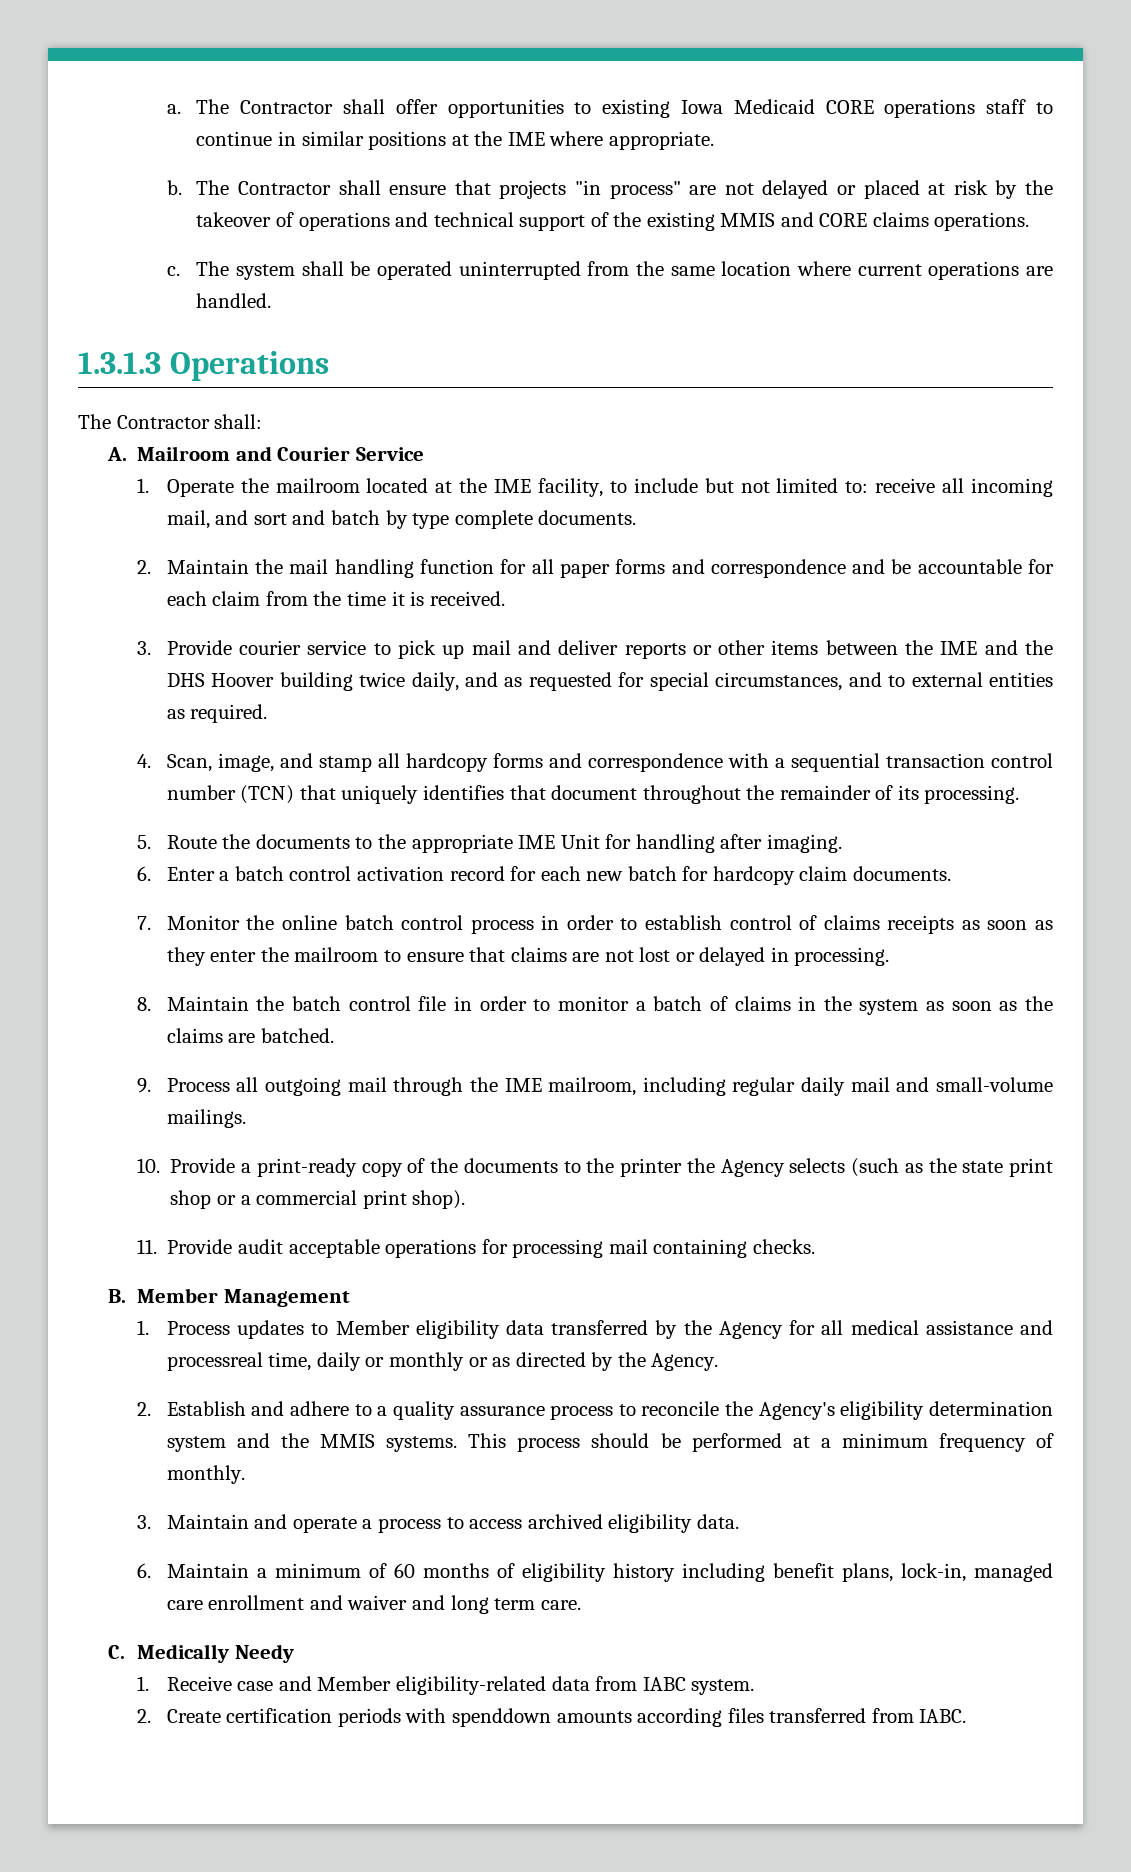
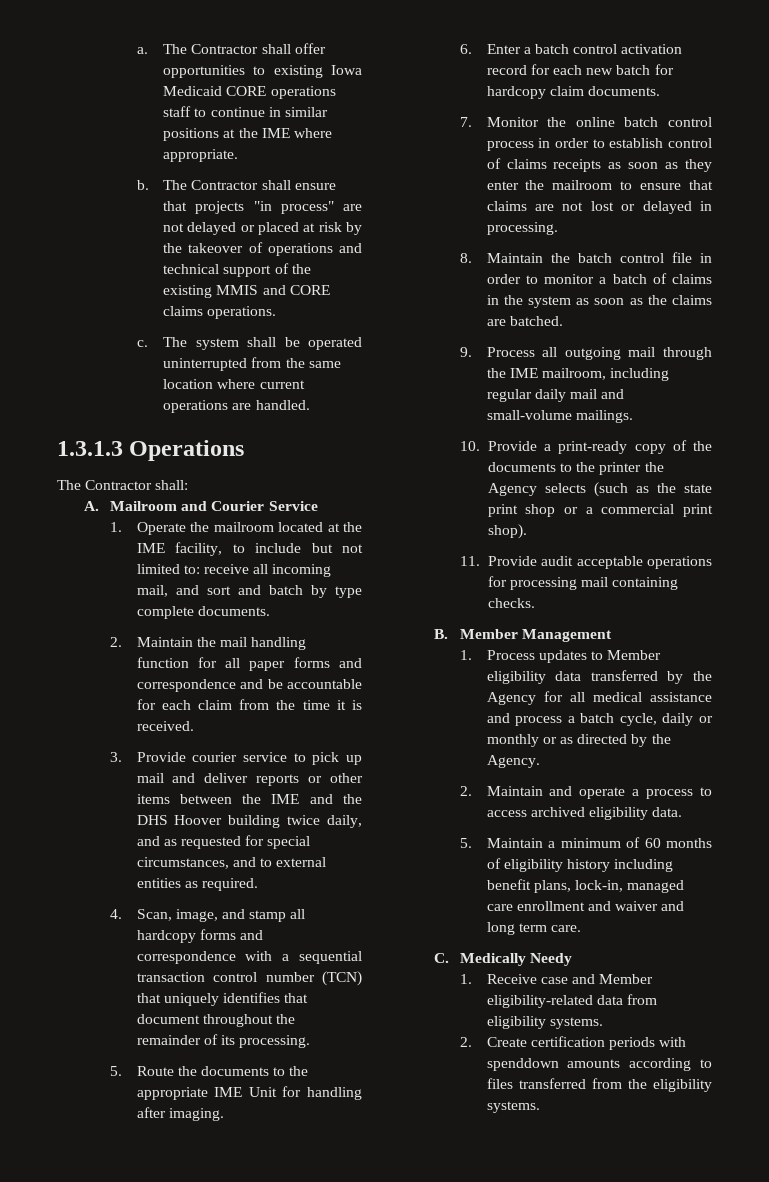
- 1. Process updates to Member eligibility data transferred by the Agency for all medical assistance and processreal time, daily or monthly or as directed by the Agency.
+ 1. Process updates to Member eligibility data transferred by the Agency for all medical assistance and process a batch cycle, daily or monthly or as directed by the Agency.
- 2. Establish and adhere to a quality assurance process to reconcile the Agency's eligibility determination system and the MMIS systems. This process should be performed at a minimum frequency of monthly.
- 3. Maintain and operate a process to access archived eligibility data.
+ 2. Maintain and operate a process to access archived eligibility data.
- 6. Maintain a minimum of 60 months of eligibility history including benefit plans, lock-in, managed care enrollment and waiver and long term care.
+ 5. Maintain a minimum of 60 months of eligibility history including benefit plans, lock-in, managed care enrollment and waiver and long term care.
- 1. Receive case and Member eligibility-related data from IABC system.
+ 1. Receive case and Member eligibility-related data from eligibility systems.
- 2. Create certification periods with spenddown amounts according files transferred from IABC.
+ 2. Create certification periods with spenddown amounts according to files transferred from the eligibility systems.

